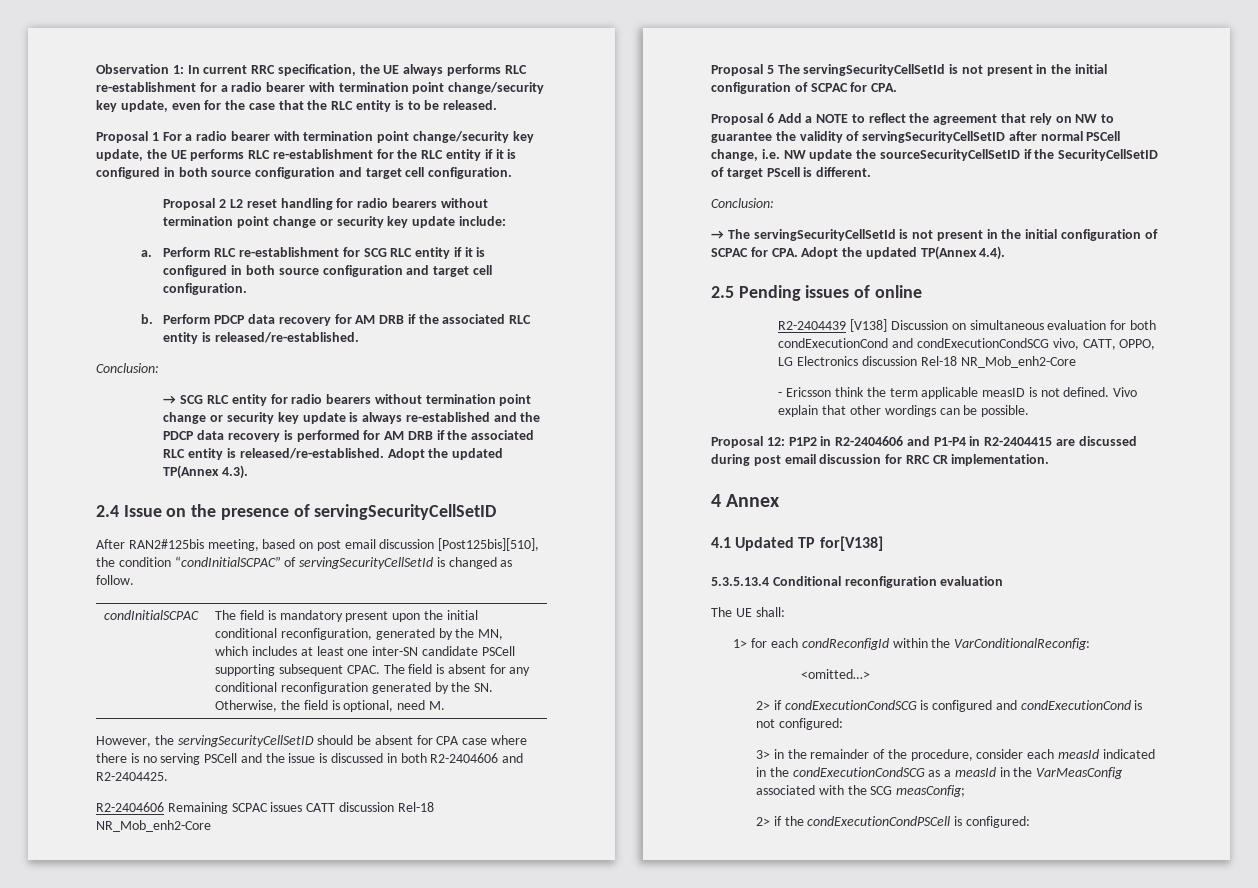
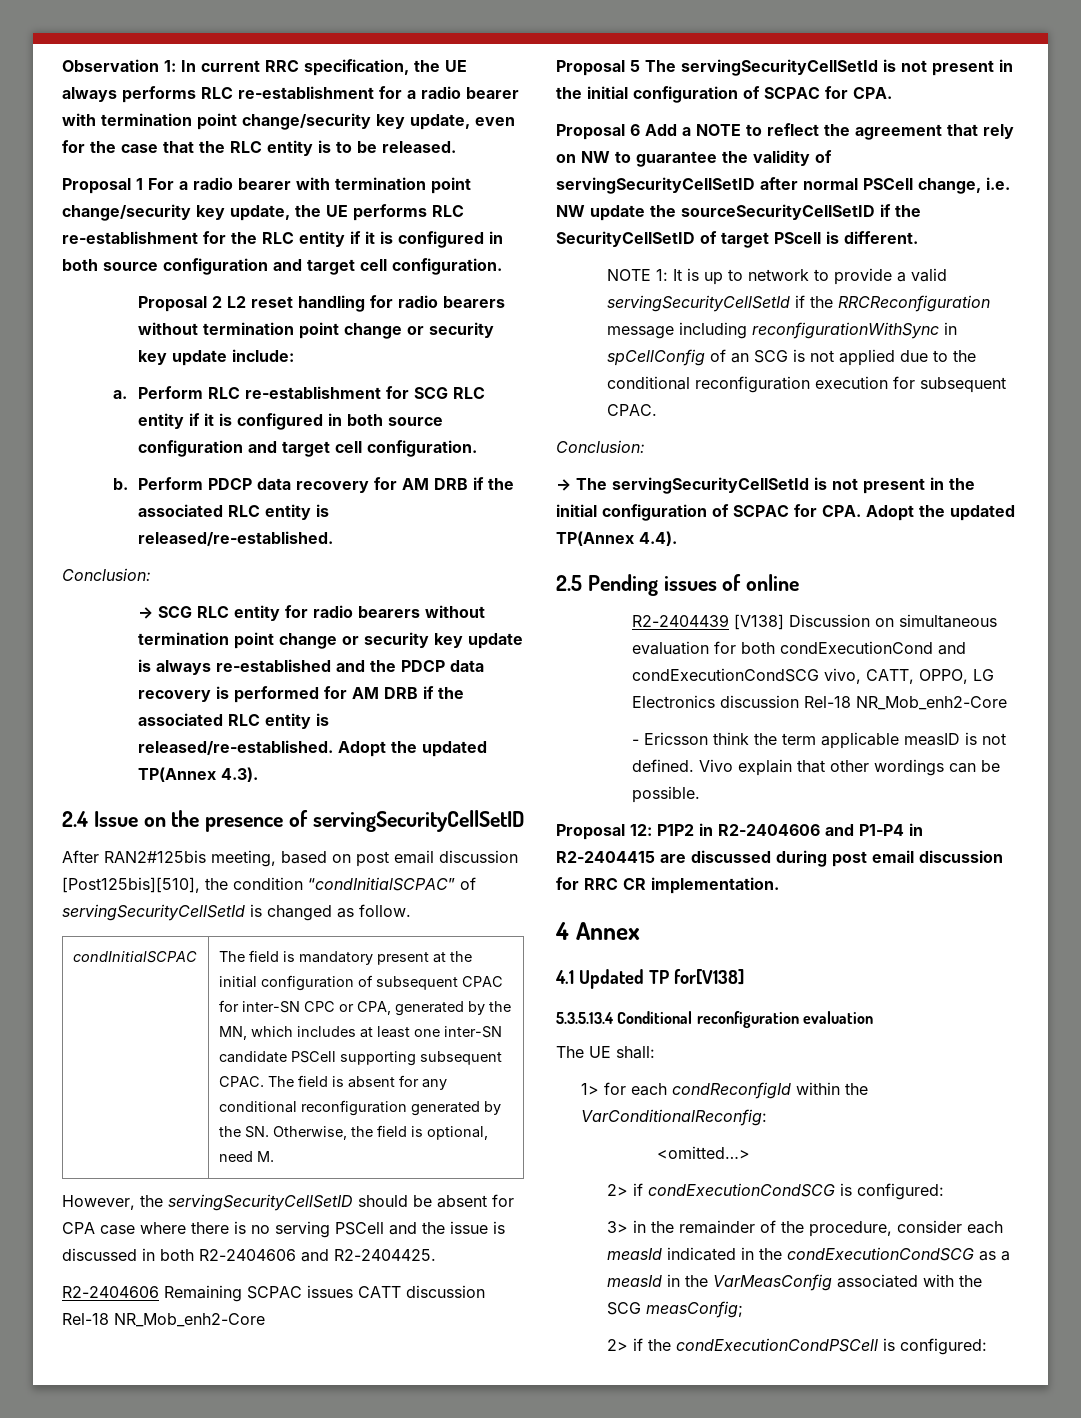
- The field is mandatory present upon the initial conditional reconfiguration, generated by the MN, which includes at least one inter-SN candidate PSCell supporting subsequent CPAC.
+ The field is mandatory present at the initial configuration of subsequent CPAC for inter-SN CPC or CPA, generated by the MN, which includes at least one inter-SN candidate PSCell supporting subsequent CPAC.
+ NOTE 1: It is up to network to provide a valid servingSecurityCellSetId if the RRCReconfiguration message including reconfigurationWithSync in spCellConfig of an SCG is not applied due to the conditional reconfiguration execution for subsequent CPAC.
- 2> if condExecutionCondSCG is configured and condExecutionCond is not configured:
+ 2> if condExecutionCondSCG is configured:

